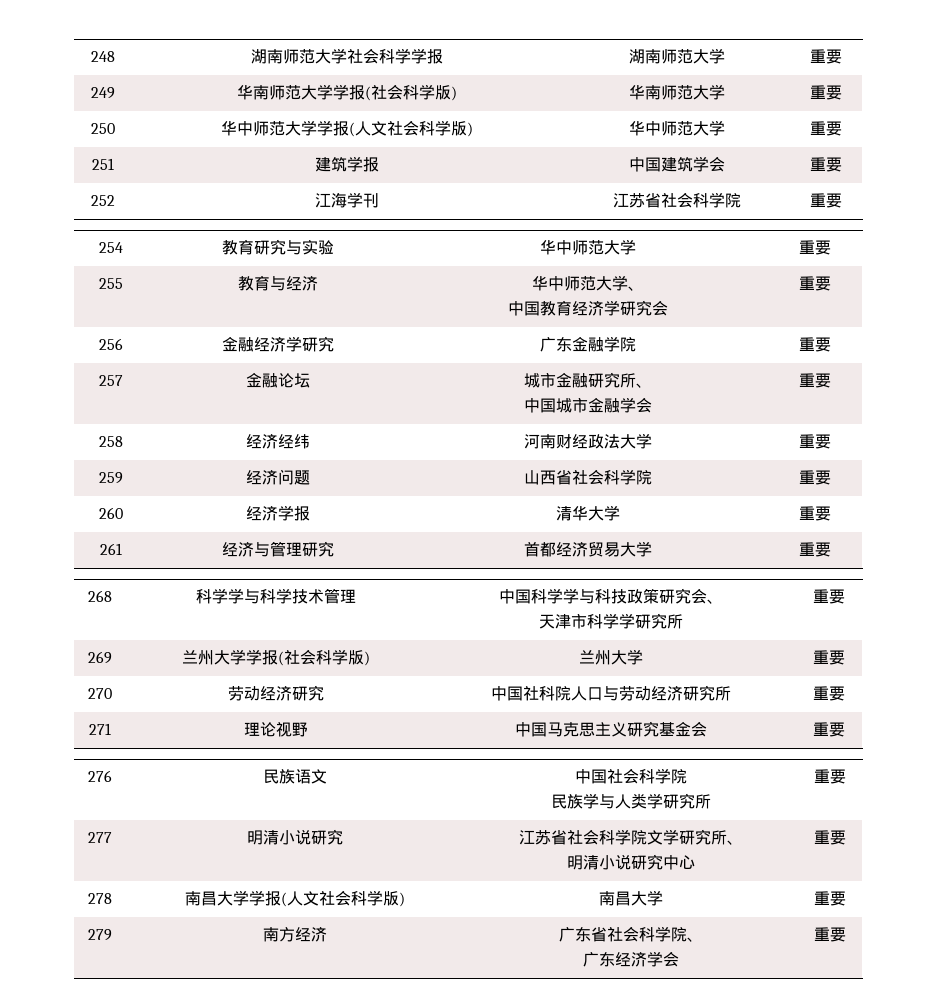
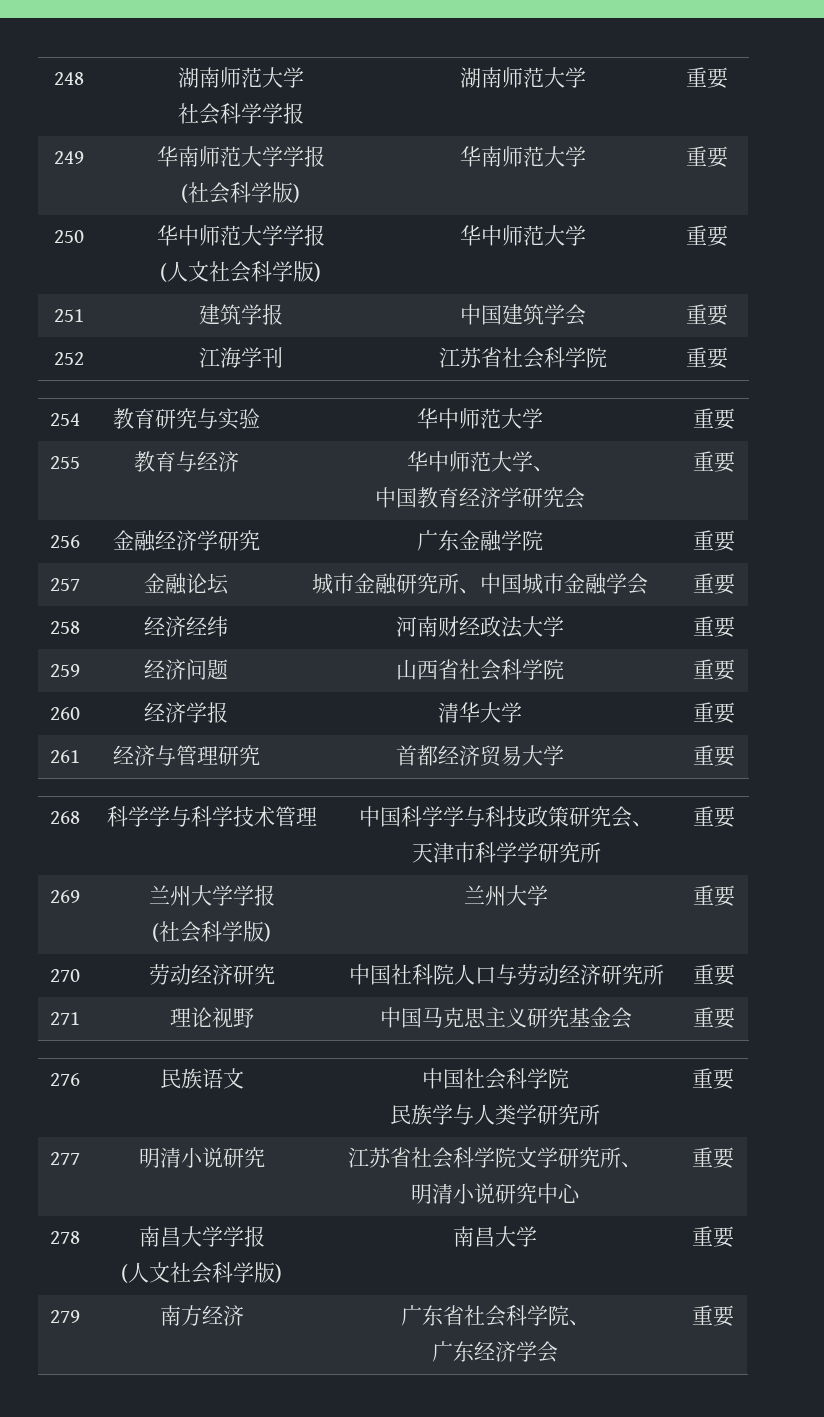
- 248 | 湖南师范大学社会科学学报 | 湖南师范大学 | 重要
+ 248 | 湖南师范大学
+ 社会科学学报 | 湖南师范大学 | 重要
- 249 | 华南师范大学学报(社会科学版) | 华南师范大学 | 重要
+ 249 | 华南师范大学学报
+ (社会科学版) | 华南师范大学 | 重要
- 250 | 华中师范大学学报(人文社会科学版) | 华中师范大学 | 重要
+ 250 | 华中师范大学学报
+ (人文社会科学版) | 华中师范大学 | 重要
- 257 | 金融论坛 | 城市金融研究所、
- 中国城市金融学会 | 重要
+ 257 | 金融论坛 | 城市金融研究所、中国城市金融学会 | 重要
- 269 | 兰州大学学报(社会科学版) | 兰州大学 | 重要
+ 269 | 兰州大学学报
+ (社会科学版) | 兰州大学 | 重要
- 278 | 南昌大学学报(人文社会科学版) | 南昌大学 | 重要
+ 278 | 南昌大学学报
+ (人文社会科学版) | 南昌大学 | 重要

